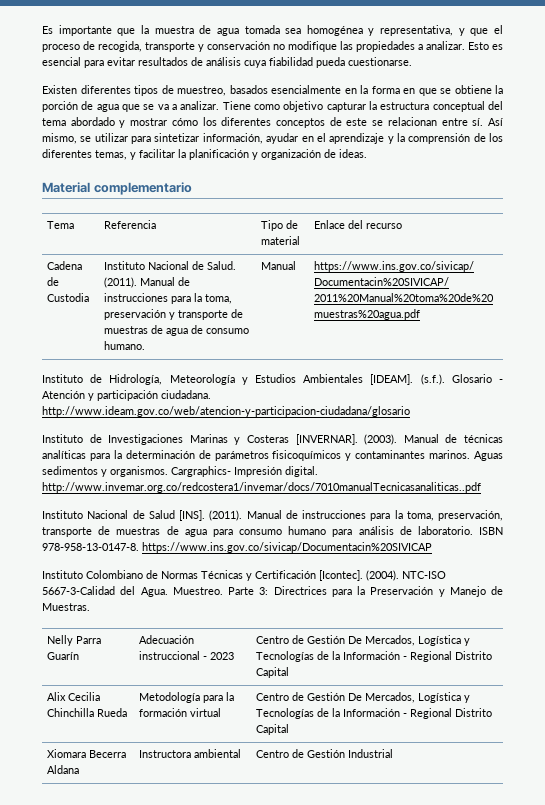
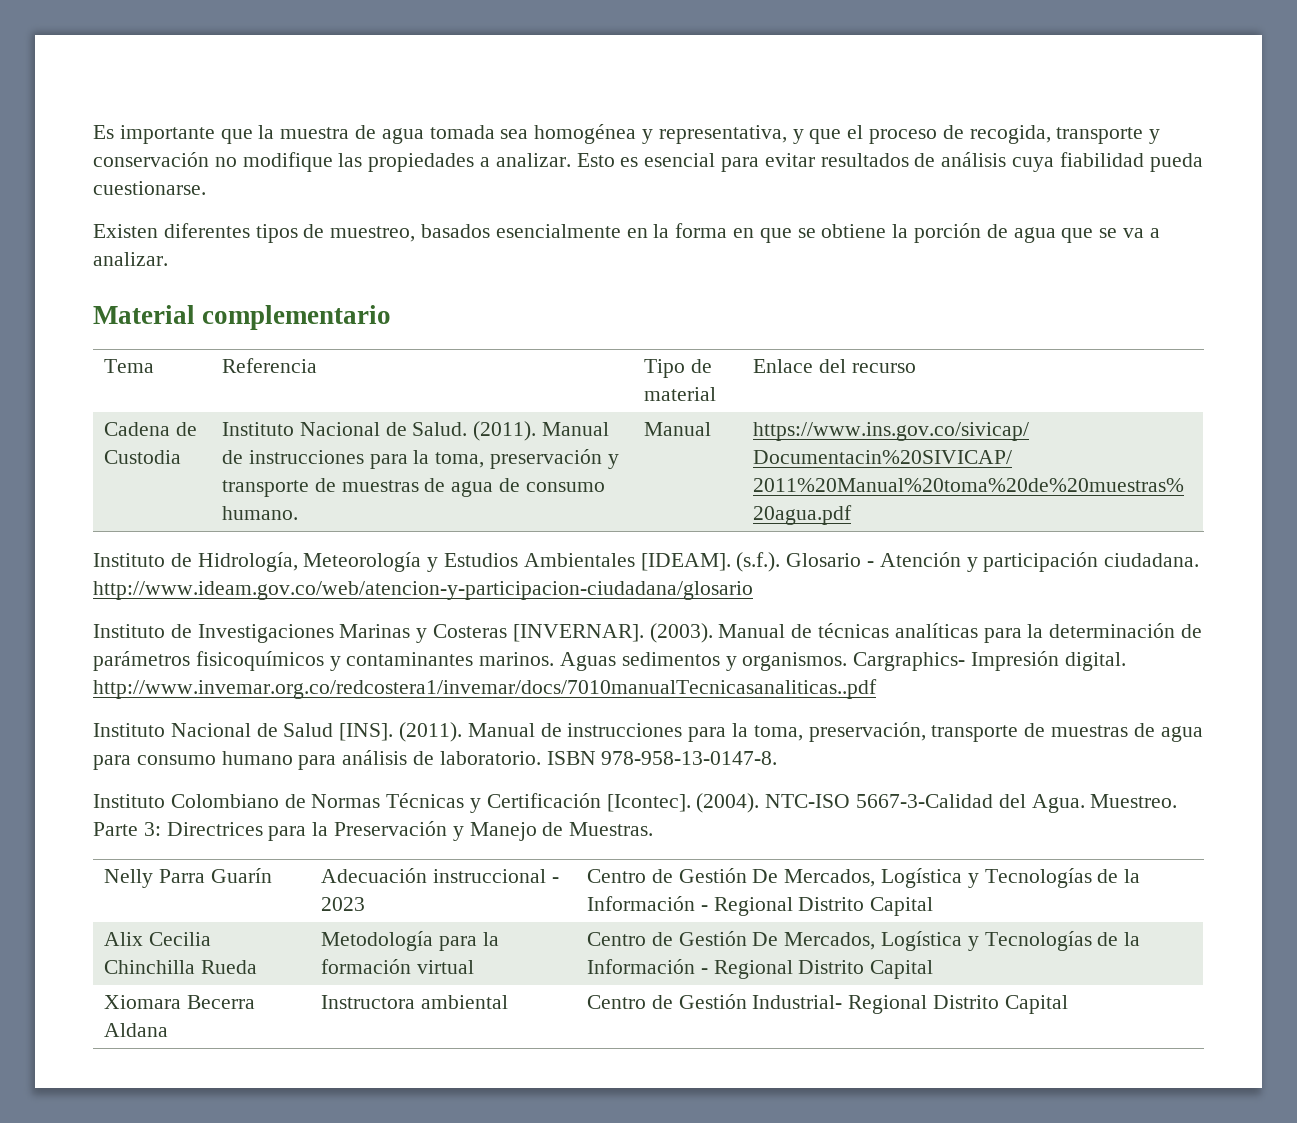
- Tiene como objetivo capturar la estructura conceptual del tema abordado y mostrar cómo los diferentes conceptos de este se relacionan entre sí. Así mismo, se utilizar para sintetizar información, ayudar en el aprendizaje y la comprensión de los diferentes temas, y facilitar la planificación y organización de ideas.
- ISBN 978-958-13-0147-8. https://www.ins.gov.co/sivicap/Documentacin%20SIVICAP
+ ISBN 978-958-13-0147-8.
- Xiomara Becerra Aldana | Instructora ambiental | Centro de Gestión Industrial
+ Xiomara Becerra Aldana | Instructora ambiental | Centro de Gestión Industrial- Regional Distrito Capital

